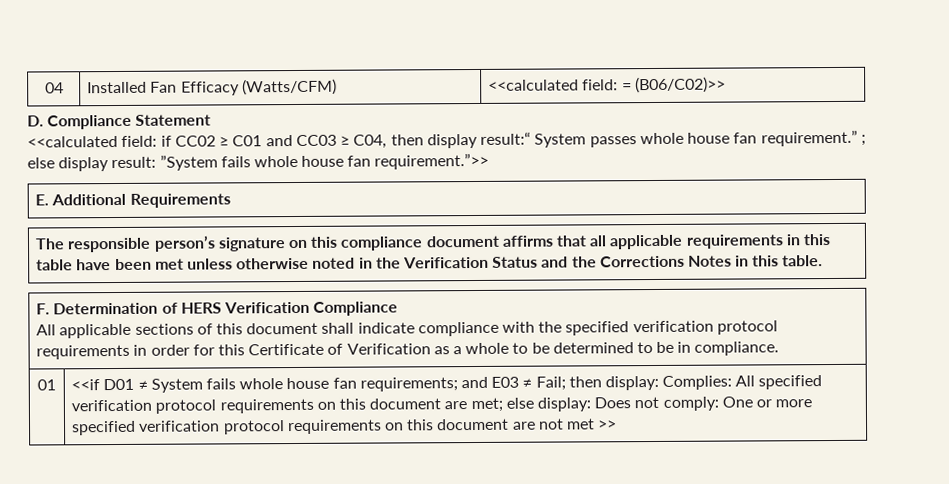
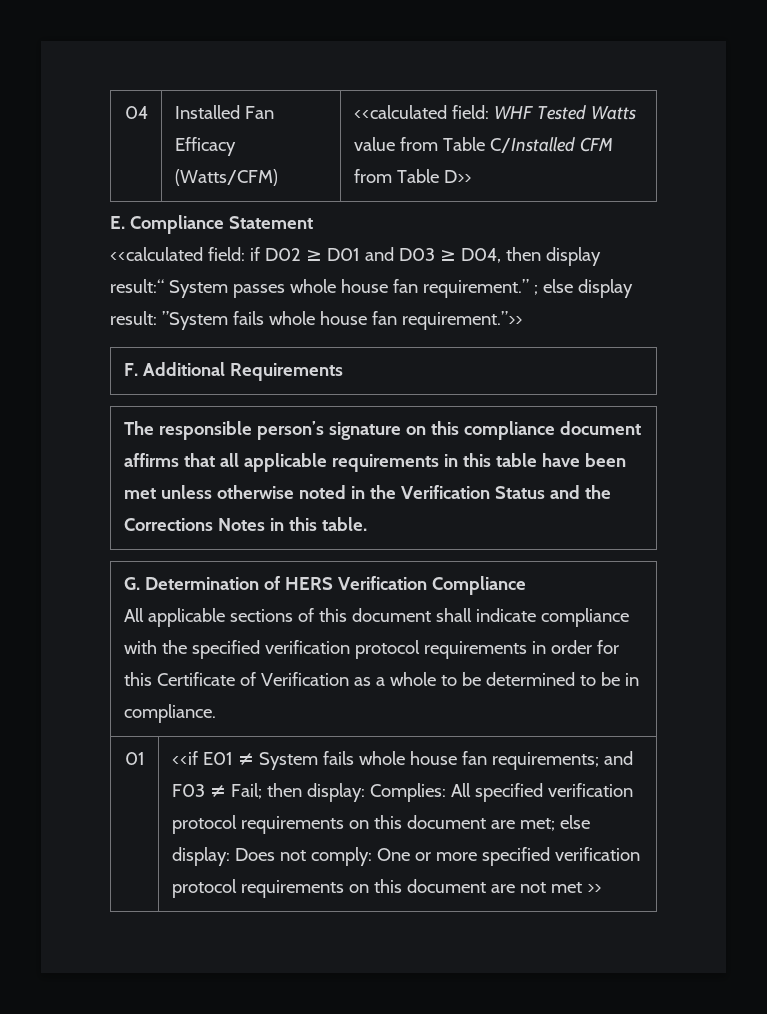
- 04 | Installed Fan Efficacy (Watts/CFM) | <<calculated field: = (B06/C02)>>
- D. Compliance Statement
+ 04 | Installed Fan Efficacy (Watts/CFM) | <<calculated field: WHF Tested Watts value from Table C/Installed CFM from Table D>>
+ E. Compliance Statement
- <<calculated field: if CC02 ≥ C01 and CC03 ≥ C04, then display result:“ System passes whole house fan requirement.” ; else display result: ”System fails whole house fan requirement.”>>
+ <<calculated field: if D02 ≥ D01 and D03 ≥ D04, then display result:“ System passes whole house fan requirement.” ; else display result: ”System fails whole house fan requirement.”>>
- E. Additional Requirements
+ F. Additional Requirements
- F. Determination of HERS Verification Compliance
+ G. Determination of HERS Verification Compliance
- <<if D01 ≠ System fails whole house fan requirements; and E03 ≠ Fail; then display: Complies: All specified verification protocol requirements on this document are met; else display: Does not comply: One or more specified verification protocol requirements on this document are not met >>
+ <<if E01 ≠ System fails whole house fan requirements; and F03 ≠ Fail; then display: Complies: All specified verification protocol requirements on this document are met; else display: Does not comply: One or more specified verification protocol requirements on this document are not met >>

